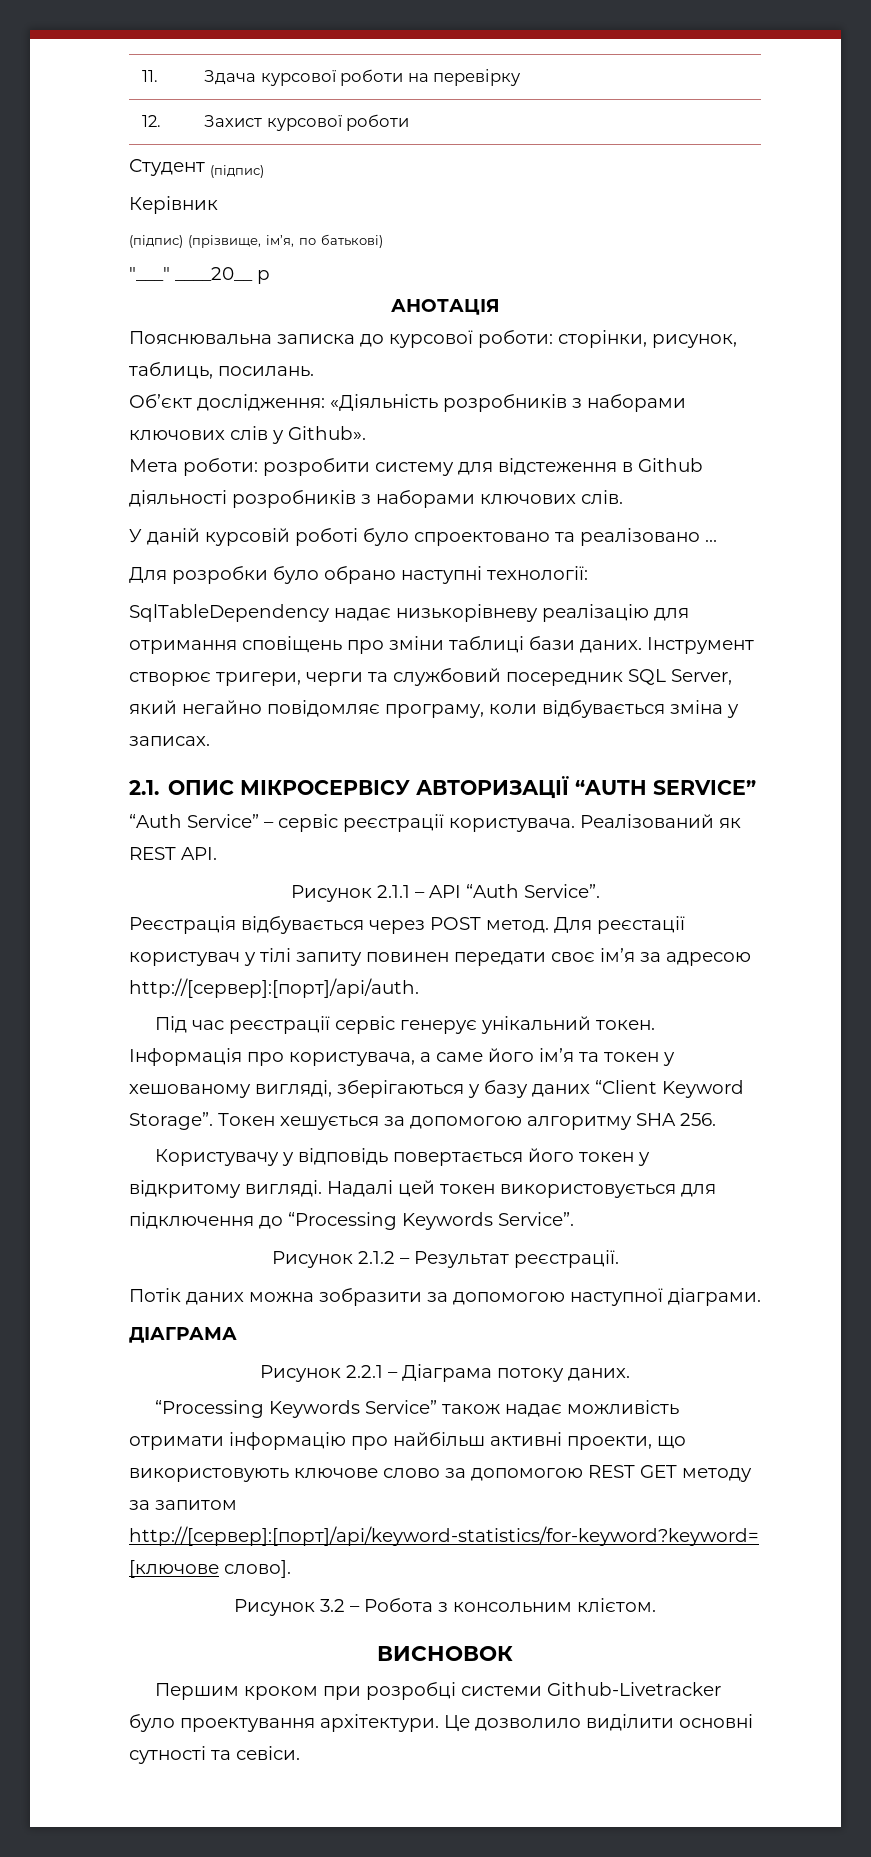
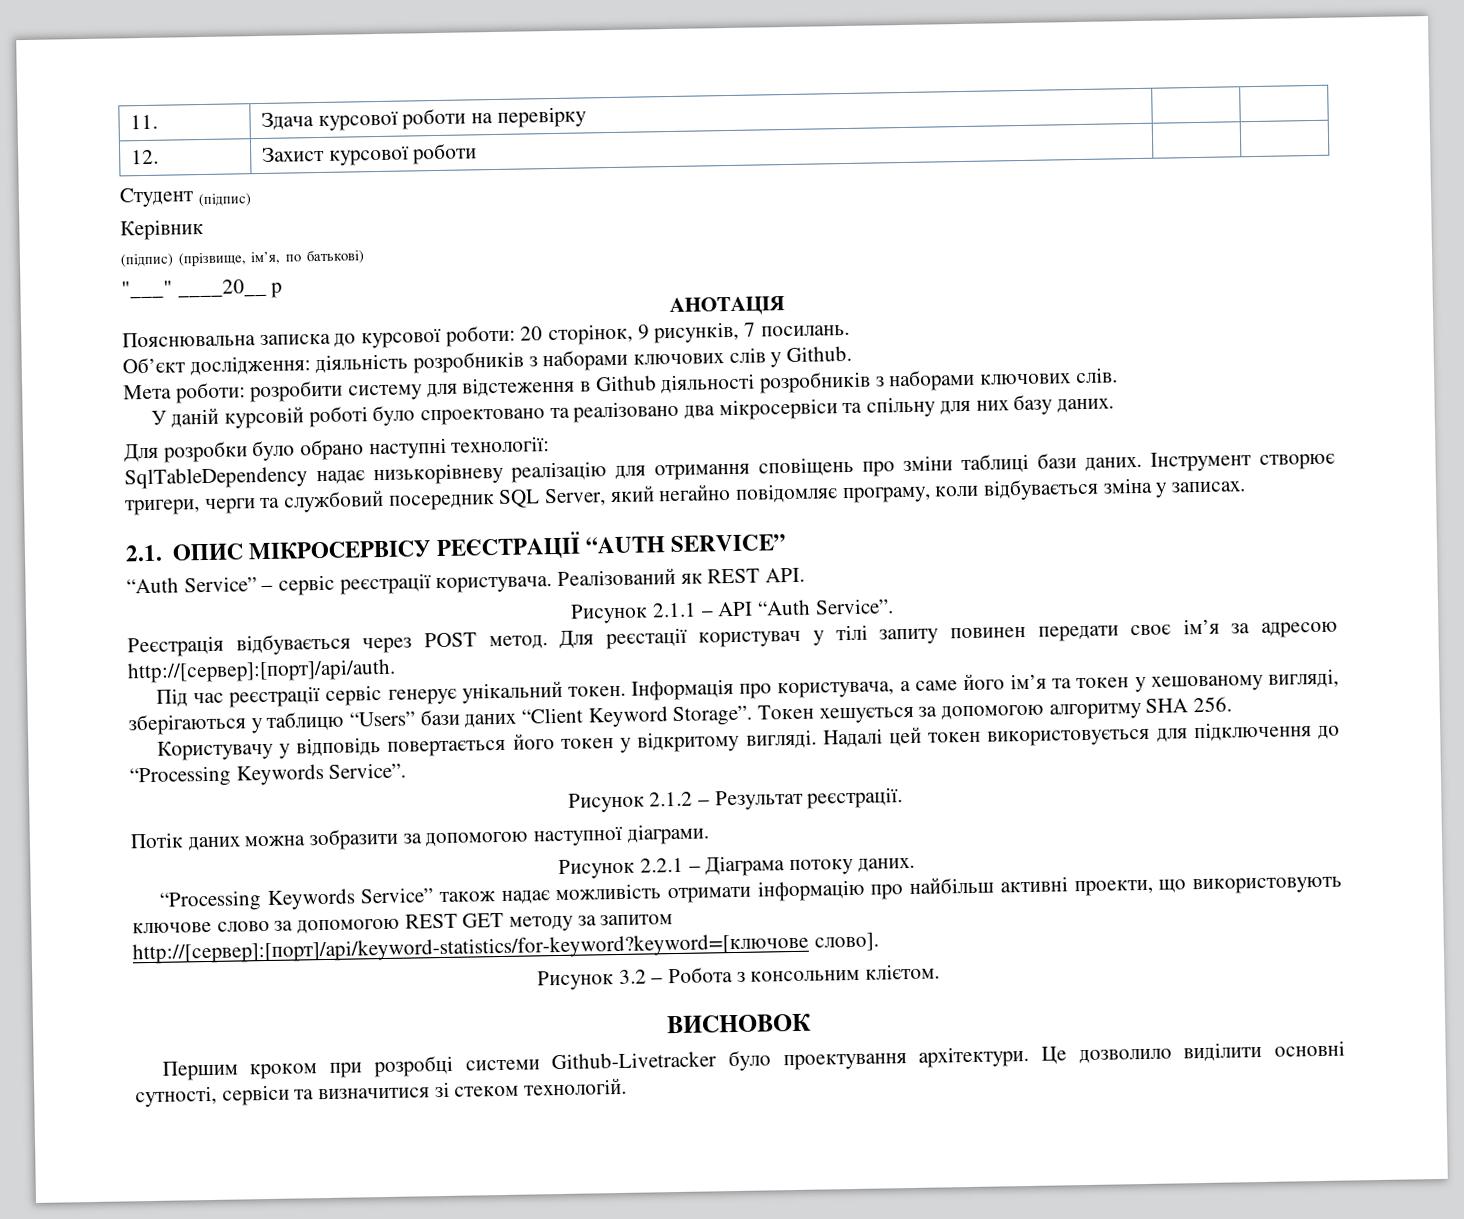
- Пояснювальна записка до курсової роботи: сторінки, рисунок, таблиць, посилань.
+ Пояснювальна записка до курсової роботи: 20 сторінок, 9 рисунків, 7 посилань.
- Об’єкт дослідження: «Діяльність розробників з наборами ключових слів у Github».
+ Об’єкт дослідження: діяльність розробників з наборами ключових слів у Github.
- У даній курсовій роботі було спроектовано та реалізовано …
+ У даній курсовій роботі було спроектовано та реалізовано два мікросервіси та спільну для них базу даних.
- 2.1. ОПИС МІКРОСЕРВІСУ АВТОРИЗАЦІЇ “AUTH SERVICE”
+ 2.1. ОПИС МІКРОСЕРВІСУ РЕЄСТРАЦІЇ “AUTH SERVICE”
- Інформація про користувача, а саме його ім’я та токен у хешованому вигляді, зберігаються у базу даних “Client Keyword Storage”.
+ Інформація про користувача, а саме його ім’я та токен у хешованому вигляді, зберігаються у таблицю “Users” бази даних “Client Keyword Storage”.
- ДІАГРАМА
- Це дозволило виділити основні сутності та севіси.
+ Це дозволило виділити основні сутності, сервіси та визначитися зі стеком технологій.

